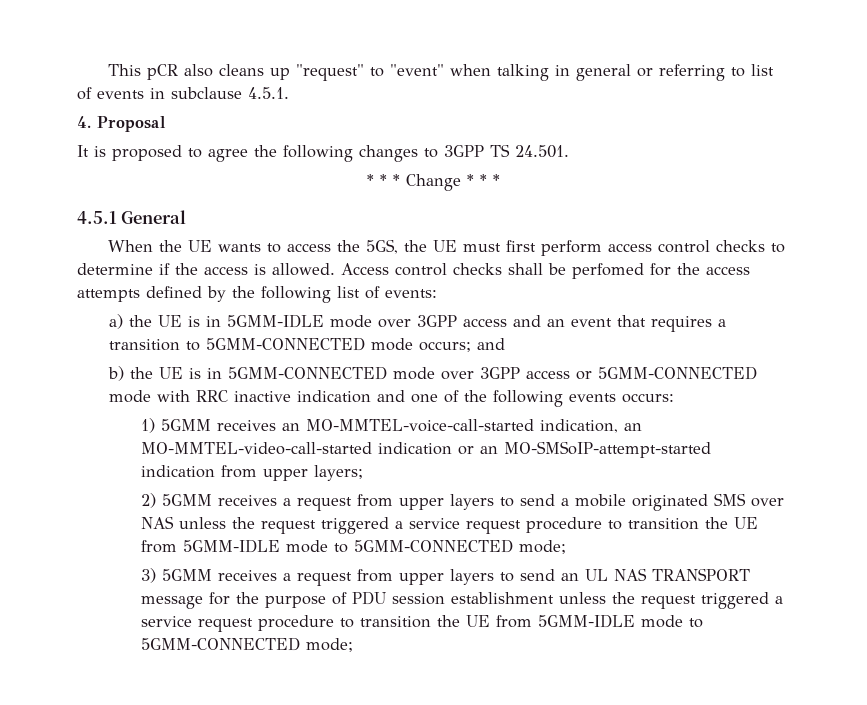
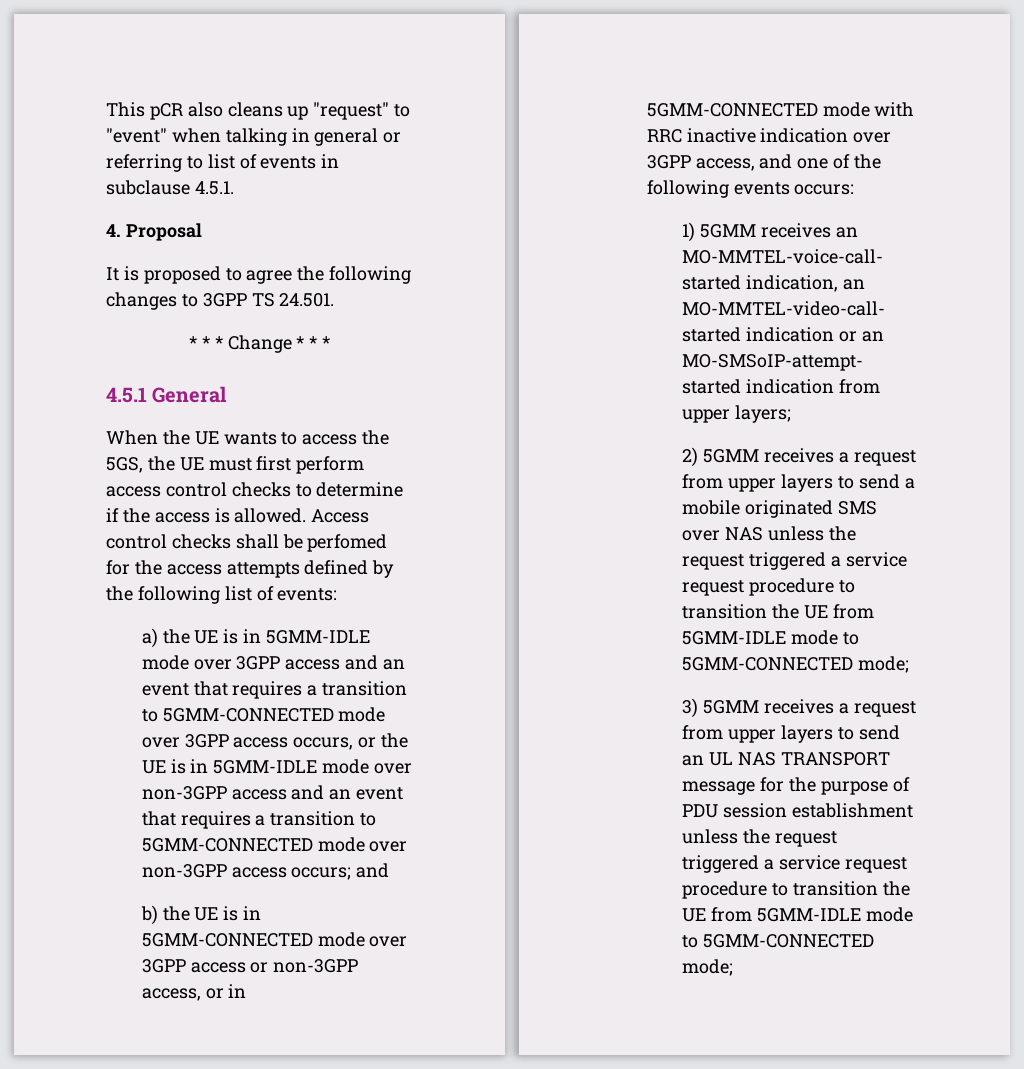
- a) the UE is in 5GMM-IDLE mode over 3GPP access and an event that requires a transition to 5GMM-CONNECTED mode occurs; and
+ a) the UE is in 5GMM-IDLE mode over 3GPP access and an event that requires a transition to 5GMM-CONNECTED mode over 3GPP access occurs, or the UE is in 5GMM-IDLE mode over non-3GPP access and an event that requires a transition to 5GMM-CONNECTED mode over non-3GPP access occurs; and
- b) the UE is in 5GMM-CONNECTED mode over 3GPP access or 5GMM-CONNECTED mode with RRC inactive indication and one of the following events occurs:
+ b) the UE is in 5GMM-CONNECTED mode over 3GPP access or non-3GPP access, or in 5GMM-CONNECTED mode with RRC inactive indication over 3GPP access, and one of the following events occurs:

